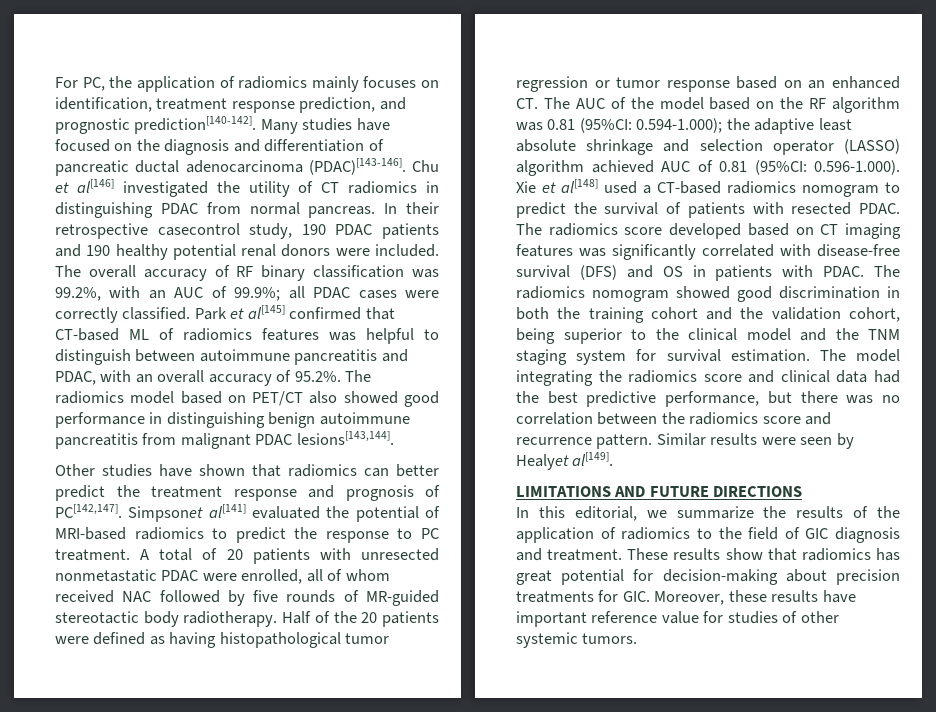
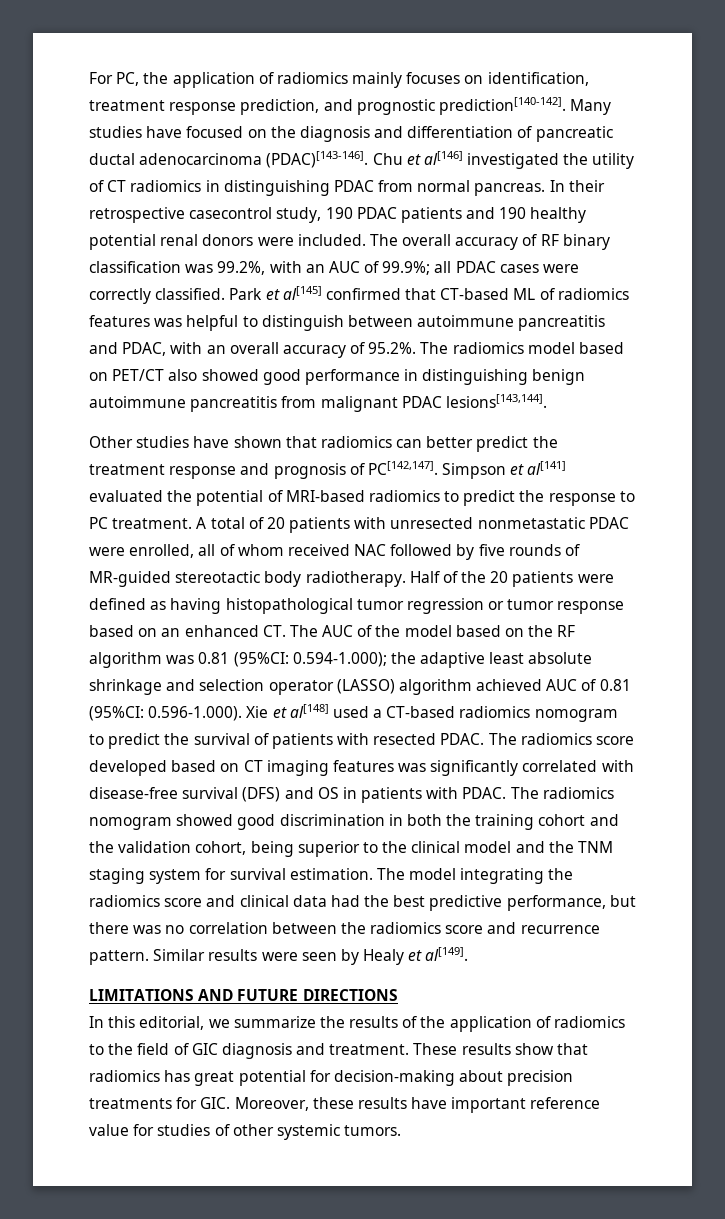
- Simpsonet al[141] evaluated the potential of MRI-based radiomics to predict the response to PC treatment.
+ Simpson et al[141] evaluated the potential of MRI-based radiomics to predict the response to PC treatment.
- Similar results were seen by Healyet al[149].
+ Similar results were seen by Healy et al[149].

